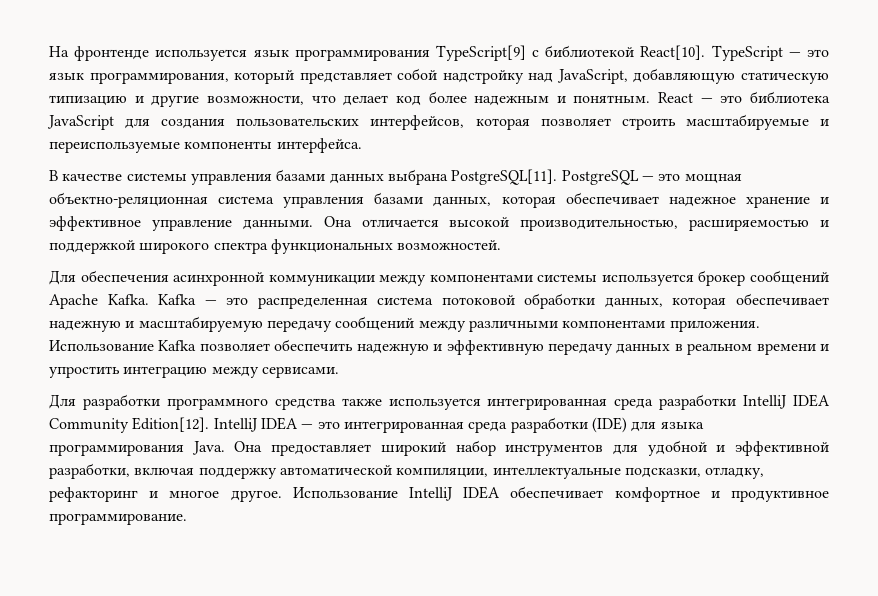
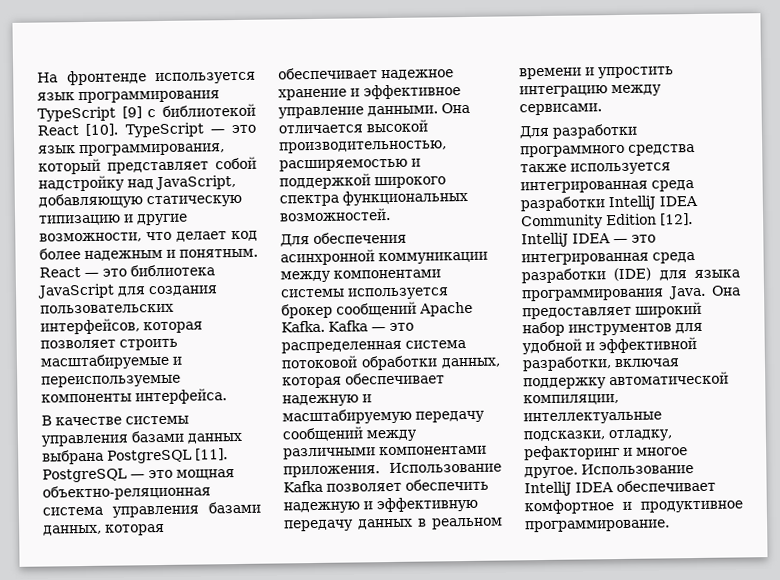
- На фронтенде используется язык программирования TypeScript[9] с библиотекой React[10].
+ На фронтенде используется язык программирования TypeScript [9] с библиотекой React [10].
- В качестве системы управления базами данных выбрана PostgreSQL[11].
+ В качестве системы управления базами данных выбрана PostgreSQL [11].
- Для разработки программного средства также используется интегрированная среда разработки IntelliJ IDEA Community Edition[12].
+ Для разработки программного средства также используется интегрированная среда разработки IntelliJ IDEA Community Edition [12].

